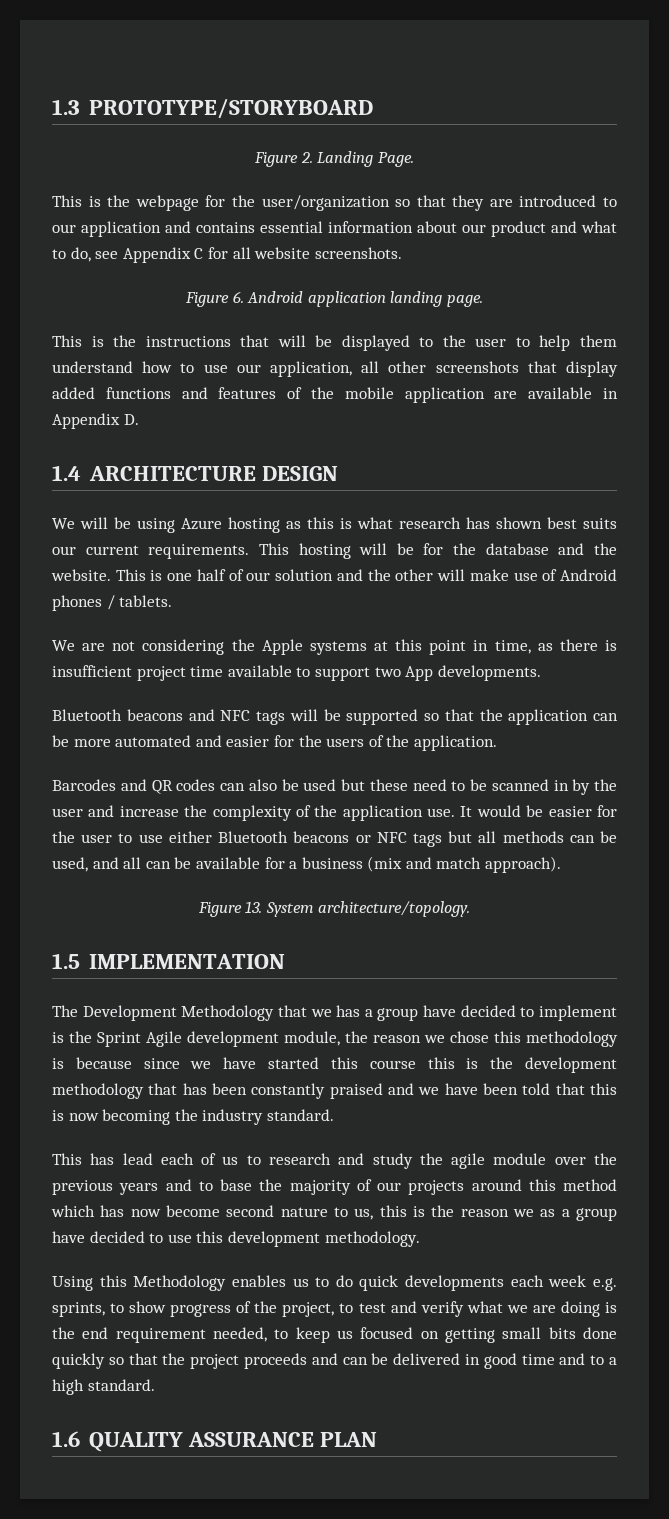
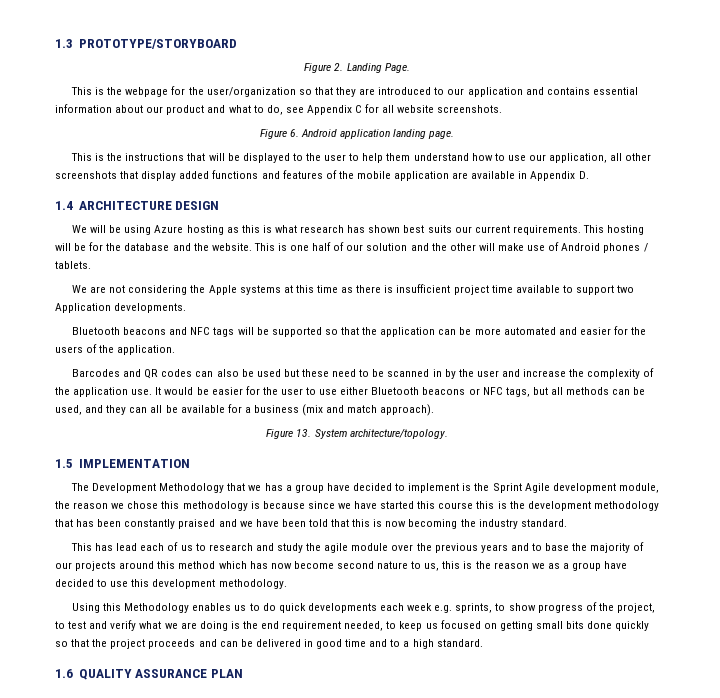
- We are not considering the Apple systems at this point in time, as there is insufficient project time available to support two App developments.
+ We are not considering the Apple systems at this time as there is insufficient project time available to support two Application developments.
- It would be easier for the user to use either Bluetooth beacons or NFC tags but all methods can be used, and all can be available for a business (mix and match approach).
+ It would be easier for the user to use either Bluetooth beacons or NFC tags, but all methods can be used, and they can all be available for a business (mix and match approach).

